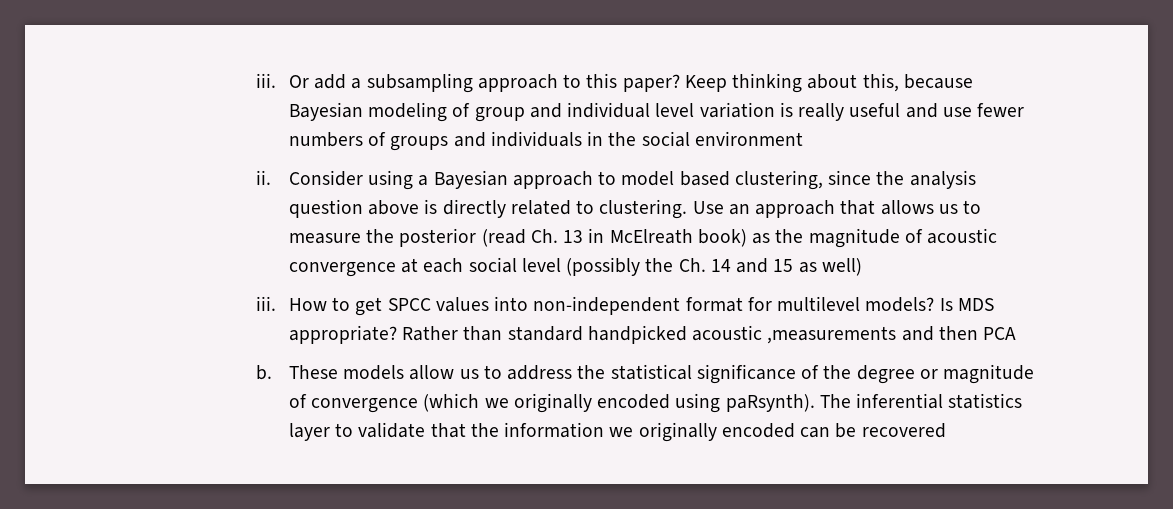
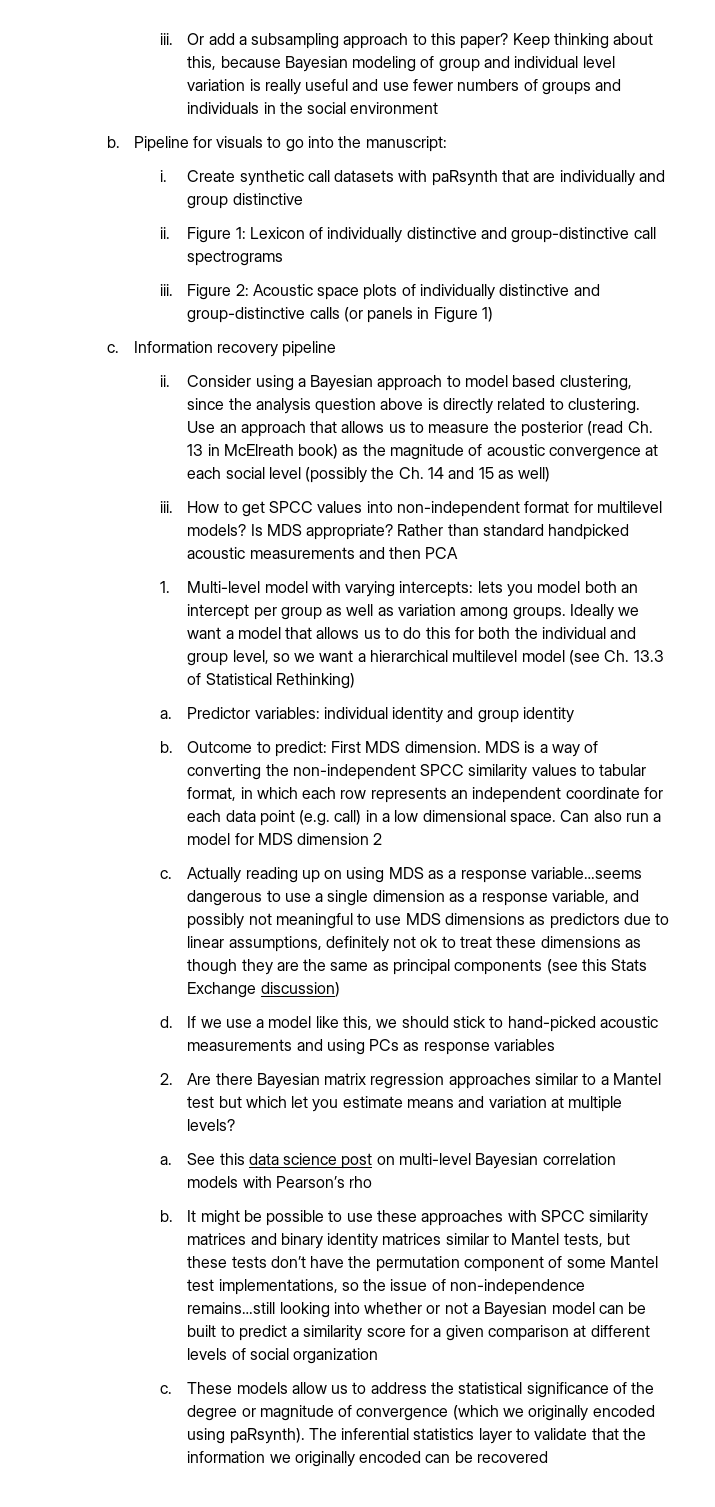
+ b. Pipeline for visuals to go into the manuscript:
+ i. Create synthetic call datasets with paRsynth that are individually and group distinctive
+ ii. Figure 1: Lexicon of individually distinctive and group-distinctive call spectrograms
+ iii. Figure 2: Acoustic space plots of individually distinctive and group-distinctive calls (or panels in Figure 1)
+ c. Information recovery pipeline
- Rather than standard handpicked acoustic ,measurements and then PCA
+ Rather than standard handpicked acoustic measurements and then PCA
- b.
+ 1. Multi-level model with varying intercepts: lets you model both an intercept per group as well as variation among groups. Ideally we want a model that allows us to do this for both the individual and group level, so we want a hierarchical multilevel model (see Ch. 13.3 of Statistical Rethinking)
+ a. Predictor variables: individual identity and group identity
+ b. Outcome to predict: First MDS dimension. MDS is a way of converting the non-independent SPCC similarity values to tabular format, in which each row represents an independent coordinate for each data point (e.g. call) in a low dimensional space. Can also run a model for MDS dimension 2
+ c. Actually reading up on using MDS as a response variable…seems dangerous to use a single dimension as a response variable, and possibly not meaningful to use MDS dimensions as predictors due to linear assumptions, definitely not ok to treat these dimensions as though they are the same as principal components (see this Stats Exchange discussion)
+ d. If we use a model like this, we should stick to hand-picked acoustic measurements and using PCs as response variables
+ 2. Are there Bayesian matrix regression approaches similar to a Mantel test but which let you estimate means and variation at multiple levels?
+ a. See this data science post on multi-level Bayesian correlation models with Pearson’s rho
+ b. It might be possible to use these approaches with SPCC similarity matrices and binary identity matrices similar to Mantel tests, but these tests don’t have the permutation component of some Mantel test implementations, so the issue of non-independence remains…still looking into whether or not a Bayesian model can be built to predict a similarity score for a given comparison at different levels of social organization
+ c.

